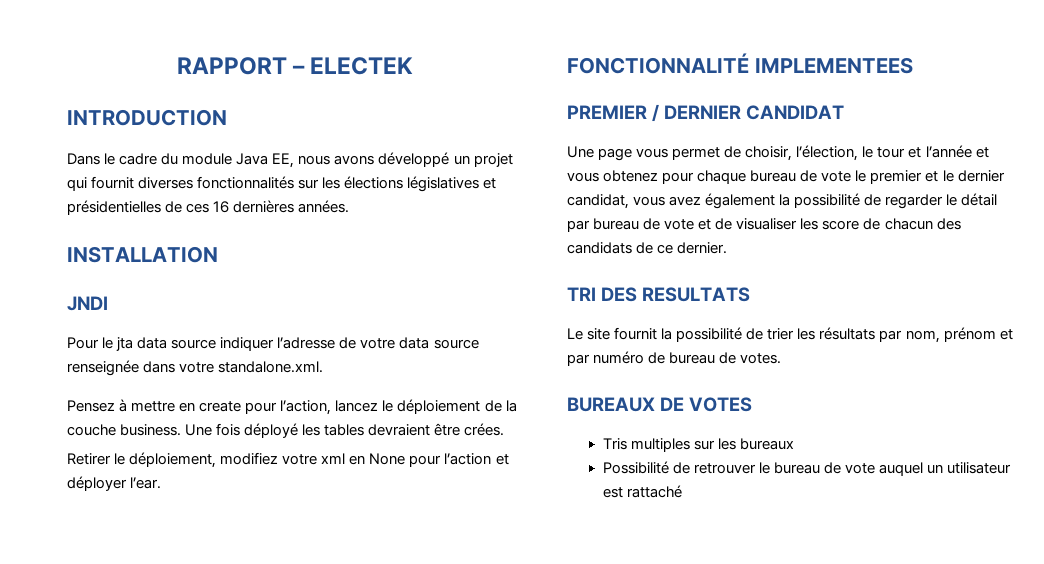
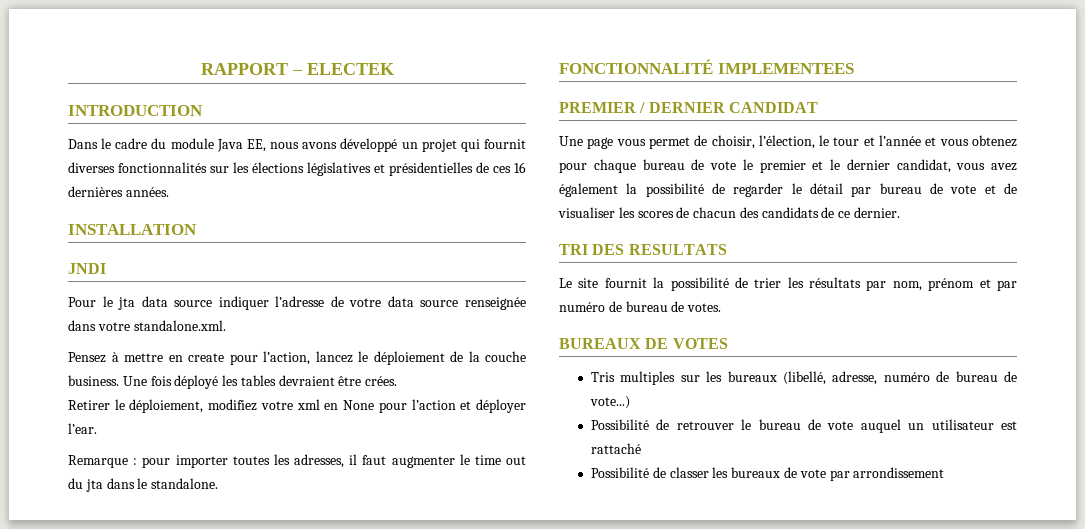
+ Remarque : pour importer toutes les adresses, il faut augmenter le time out du jta dans le standalone.
- Une page vous permet de choisir, l’élection, le tour et l’année et vous obtenez pour chaque bureau de vote le premier et le dernier candidat, vous avez également la possibilité de regarder le détail par bureau de vote et de visualiser les score de chacun des candidats de ce dernier.
+ Une page vous permet de choisir, l’élection, le tour et l’année et vous obtenez pour chaque bureau de vote le premier et le dernier candidat, vous avez également la possibilité de regarder le détail par bureau de vote et de visualiser les scores de chacun des candidats de ce dernier.
- Tris multiples sur les bureaux
+ Tris multiples sur les bureaux (libellé, adresse, numéro de bureau de vote...)
+ Possibilité de classer les bureaux de vote par arrondissement

